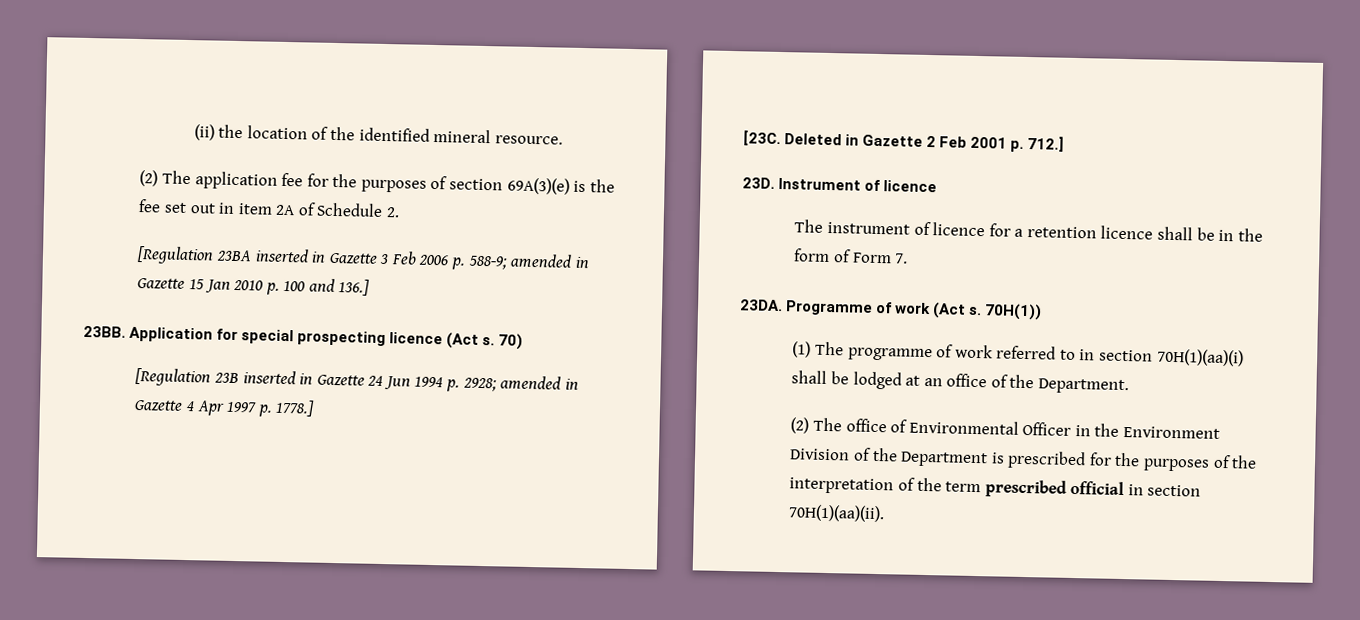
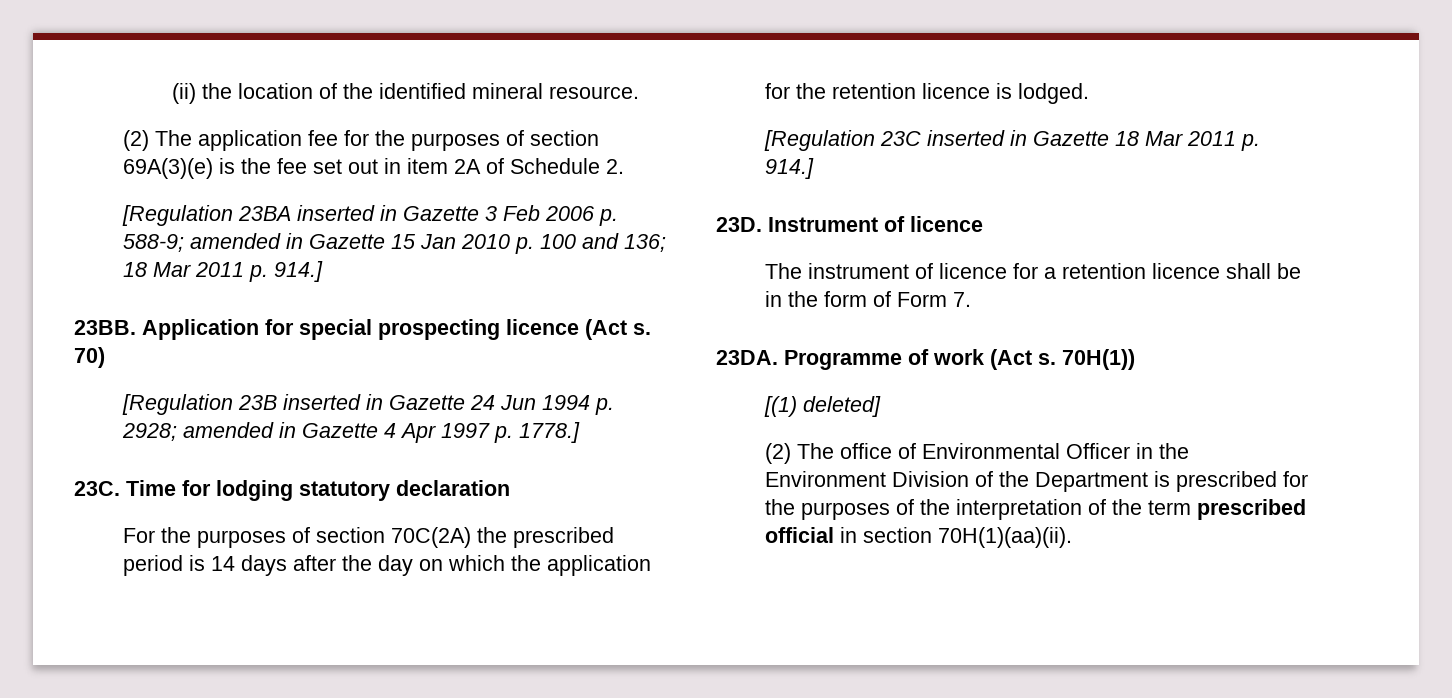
- [Regulation 23BA inserted in Gazette 3 Feb 2006 p. 588-9; amended in Gazette 15 Jan 2010 p. 100 and 136.]
+ [Regulation 23BA inserted in Gazette 3 Feb 2006 p. 588-9; amended in Gazette 15 Jan 2010 p. 100 and 136; 18 Mar 2011 p. 914.]
- [23C. Deleted in Gazette 2 Feb 2001 p. 712.]
+ 23C. Time for lodging statutory declaration
+ For the purposes of section 70C(2A) the prescribed period is 14 days after the day on which the application for the retention licence is lodged.
+ [Regulation 23C inserted in Gazette 18 Mar 2011 p. 914.]
- (1) The programme of work referred to in section 70H(1)(aa)(i) shall be lodged at an office of the Department.
+ [(1) deleted]

